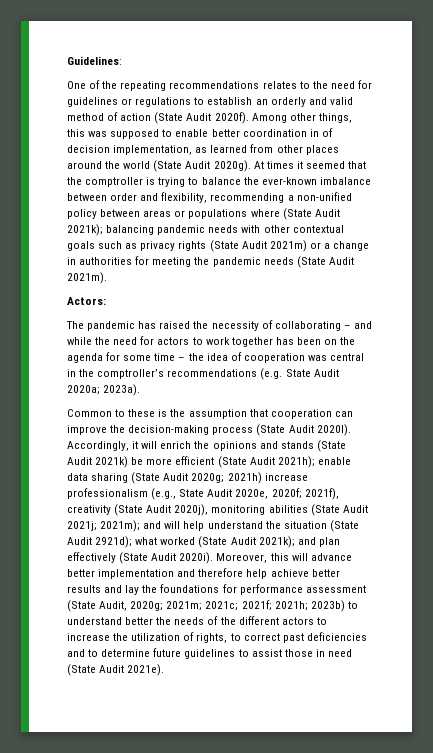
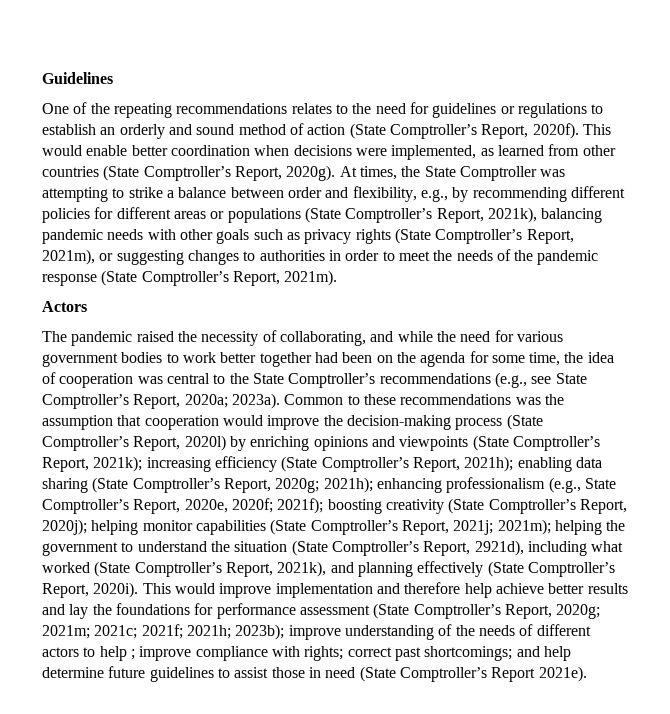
- Guidelines:
+ Guidelines
- One of the repeating recommendations relates to the need for guidelines or regulations to establish an orderly and valid method of action (State Audit 2020f). Among other things, this was supposed to enable better coordination in of decision implementation, as learned from other places around the world (State Audit 2020g). At times it seemed that the comptroller is trying to balance the ever-known imbalance between order and flexibility, recommending a non-unified policy between areas or populations where (State Audit 2021k); balancing pandemic needs with other contextual goals such as privacy rights (State Audit 2021m) or a change in authorities for meeting the pandemic needs (State Audit 2021m).
+ One of the repeating recommendations relates to the need for guidelines or regulations to establish an orderly and sound method of action (State Comptroller’s Report, 2020f). This would enable better coordination when decisions were implemented, as learned from other countries (State Comptroller’s Report, 2020g). At times, the State Comptroller was attempting to strike a balance between order and flexibility, e.g., by recommending different policies for different areas or populations (State Comptroller’s Report, 2021k), balancing pandemic needs with other goals such as privacy rights (State Comptroller’s Report, 2021m), or suggesting changes to authorities in order to meet the needs of the pandemic response (State Comptroller’s Report, 2021m).
- Actors:
+ Actors
- The pandemic has raised the necessity of collaborating – and while the need for actors to work together has been on the agenda for some time – the idea of cooperation was central in the comptroller’s recommendations (e.g. State Audit 2020a;
+ The pandemic raised the necessity of collaborating, and while the need for various government bodies to work better together had been on the agenda for some time, the idea of cooperation was central to the State Comptroller’s recommendations (e.g., see State Comptroller’s Report, 2020a;
- 2023a).
- Common to these is the assumption that cooperation can improve the decision-making process (State Audit 2020l). Accordingly, it will enrich the opinions and stands (State Audit 2021k) be more efficient (State Audit 2021h); enable data sharing (State Audit 2020g; 2021h) increase professionalism (e.g., State Audit 2020e, 2020f; 2021f), creativity (State Audit 2020j), monitoring abilities (State Audit 2021j; 2021m); and will help understand the situation (State Audit 2921d); what worked (State Audit 2021k); and plan effectively (State Audit 2020i). Moreover, this will advance better implementation and therefore help achieve better results and lay the foundations for performance assessment (State Audit, 2020g;
+ 2023a). Common to these recommendations was the assumption that cooperation would improve the decision-making process (State Comptroller’s Report, 2020l) by enriching opinions and viewpoints (State Comptroller’s Report, 2021k); increasing efficiency (State Comptroller’s Report, 2021h); enabling data sharing (State Comptroller’s Report, 2020g; 2021h); enhancing professionalism (e.g., State Comptroller’s Report, 2020e, 2020f; 2021f); boosting creativity (State Comptroller’s Report, 2020j); helping monitor capabilities (State Comptroller’s Report, 2021j; 2021m); helping the government to understand the situation (State Comptroller’s Report, 2921d), including what worked (State Comptroller’s Report, 2021k), and planning effectively (State Comptroller’s Report, 2020i). This would improve implementation and therefore help achieve better results and lay the foundations for performance assessment (State Comptroller’s Report, 2020g;
- 2023b) to understand better the needs of the different actors to increase the utilization of rights, to correct past deficiencies and to determine future guidelines to assist those in need (State Audit 2021e).
+ 2023b); improve understanding of the needs of different actors to help ; improve compliance with rights; correct past shortcomings; and help determine future guidelines to assist those in need (State Comptroller’s Report 2021e).

